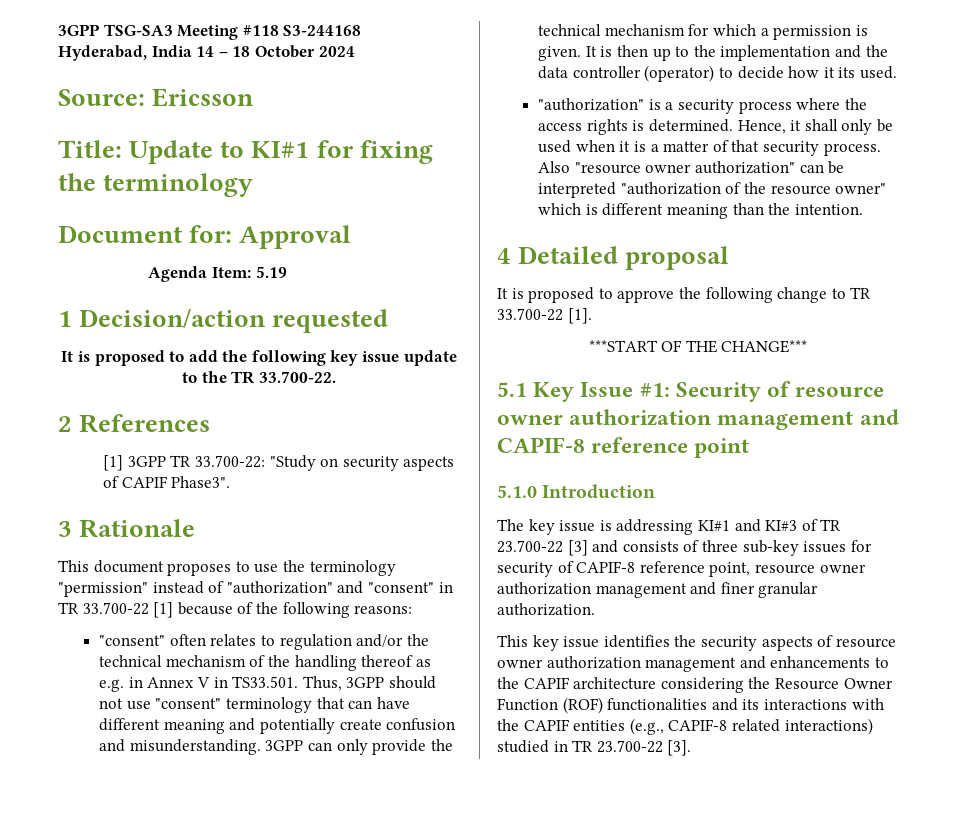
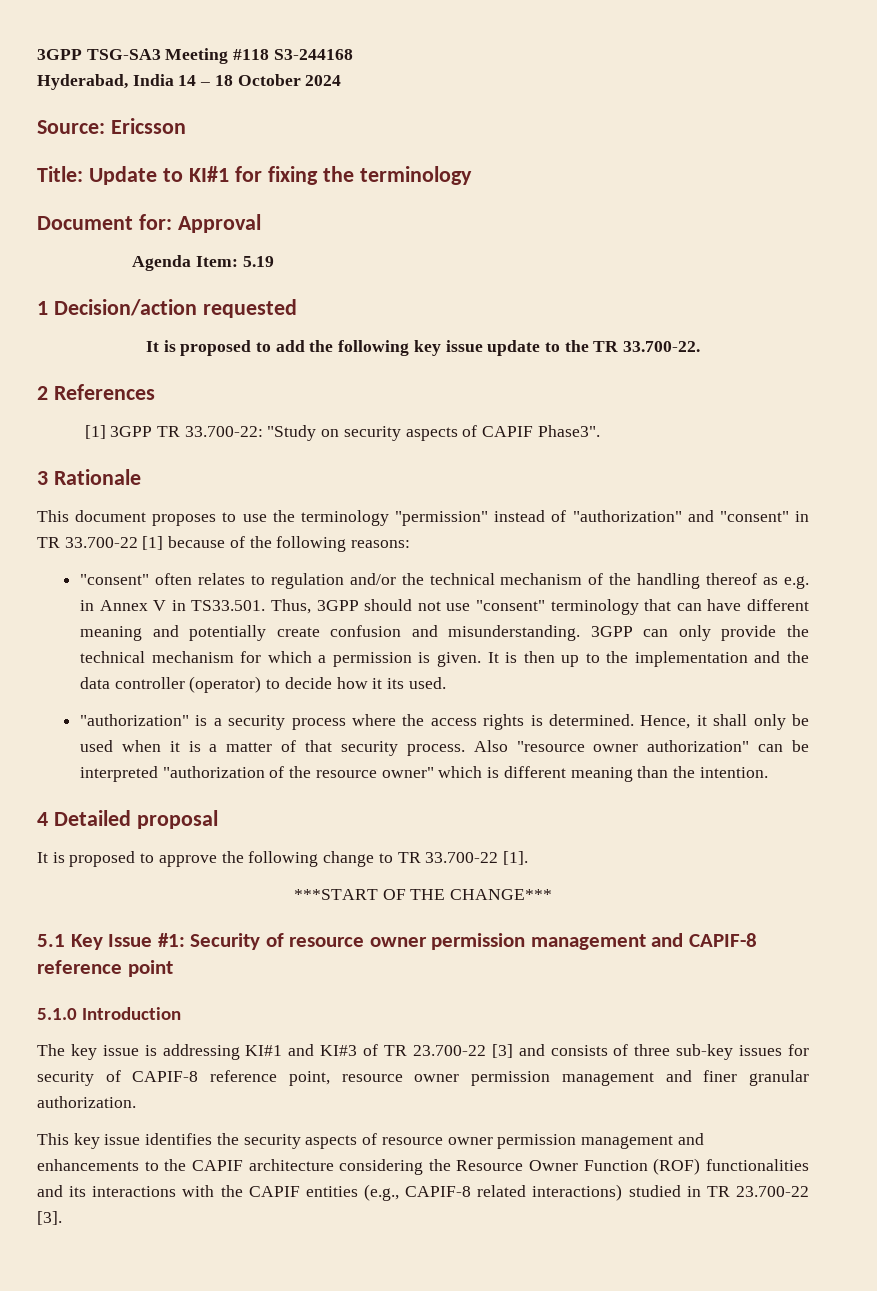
- 5.1 Key Issue #1: Security of resource owner authorization management and CAPIF-8 reference point
+ 5.1 Key Issue #1: Security of resource owner permission management and CAPIF-8 reference point
- The key issue is addressing KI#1 and KI#3 of TR 23.700-22 [3] and consists of three sub-key issues for security of CAPIF-8 reference point, resource owner authorization management and finer granular authorization.
+ The key issue is addressing KI#1 and KI#3 of TR 23.700-22 [3] and consists of three sub-key issues for security of CAPIF-8 reference point, resource owner permission management and finer granular authorization.
- This key issue identifies the security aspects of resource owner authorization management and enhancements to the CAPIF architecture considering the Resource Owner Function (ROF) functionalities and its interactions with the CAPIF entities (e.g., CAPIF-8 related interactions) studied in TR 23.700-22 [3].
+ This key issue identifies the security aspects of resource owner permission management and enhancements to the CAPIF architecture considering the Resource Owner Function (ROF) functionalities and its interactions with the CAPIF entities (e.g., CAPIF-8 related interactions) studied in TR 23.700-22 [3].

